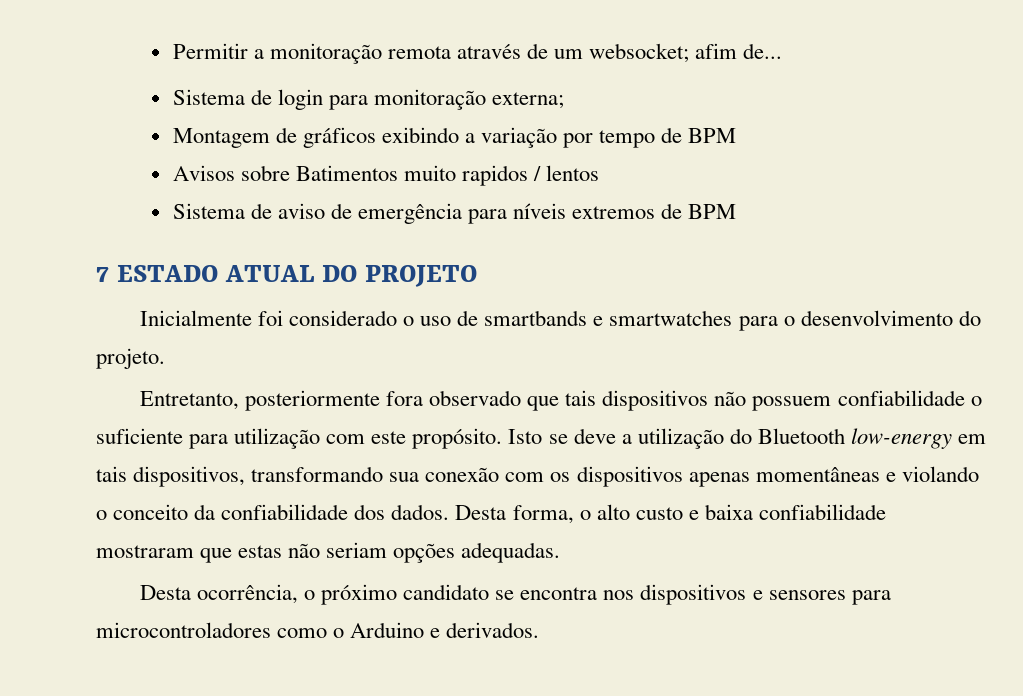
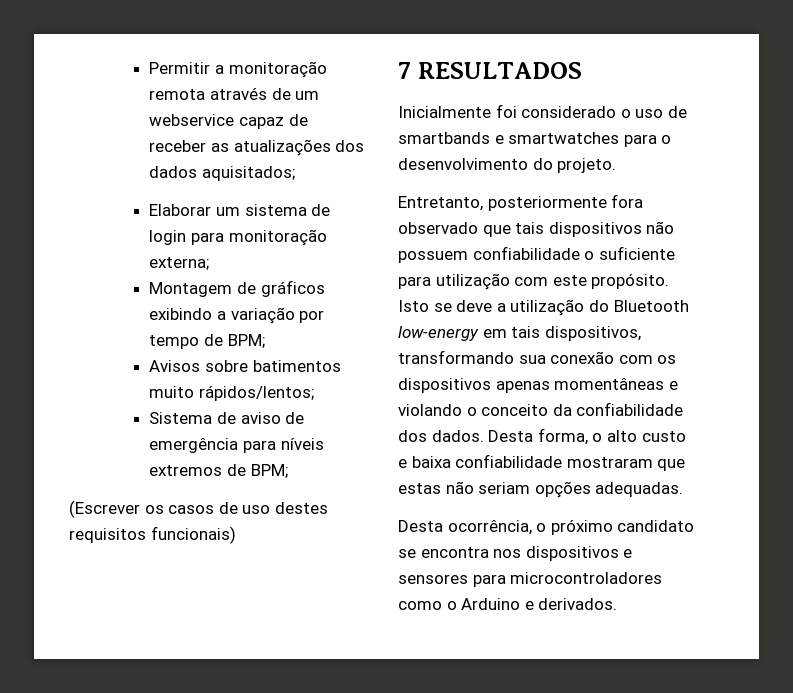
- Permitir a monitoração remota através de um websocket; afim de...
- Sistema de login para monitoração externa;
+ Permitir a monitoração remota através de um webservice capaz de receber as atualizações dos dados aquisitados;
+ Elaborar um sistema de login para monitoração externa;
- Montagem de gráficos exibindo a variação por tempo de BPM
+ Montagem de gráficos exibindo a variação por tempo de BPM;
- Avisos sobre Batimentos muito rapidos / lentos
+ Avisos sobre batimentos muito rápidos/lentos;
- Sistema de aviso de emergência para níveis extremos de BPM
- 7 ESTADO ATUAL DO PROJETO
+ Sistema de aviso de emergência para níveis extremos de BPM;
+ (Escrever os casos de uso destes requisitos funcionais)
+ 7 RESULTADOS

